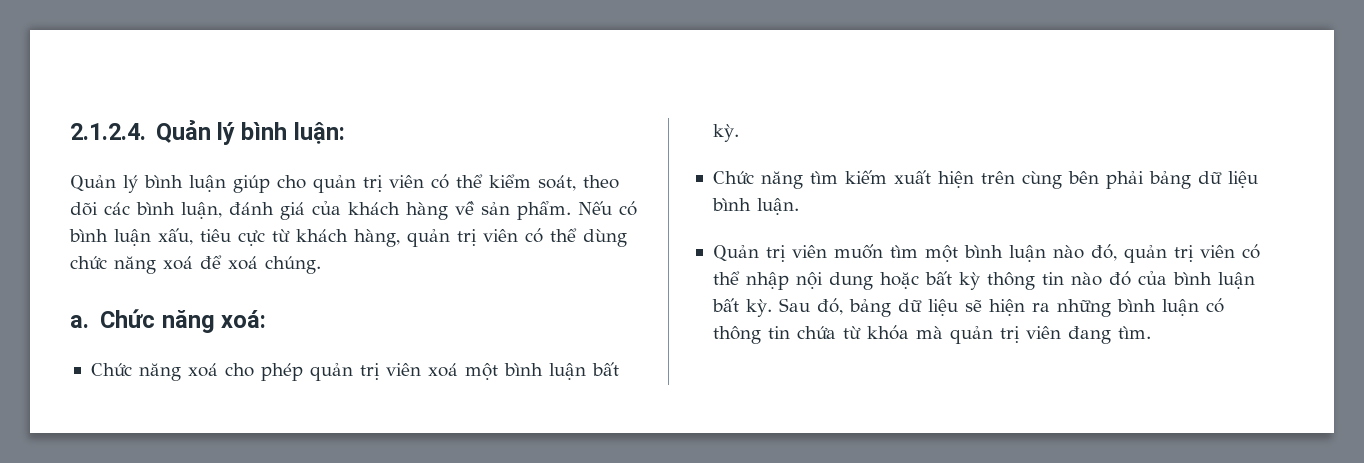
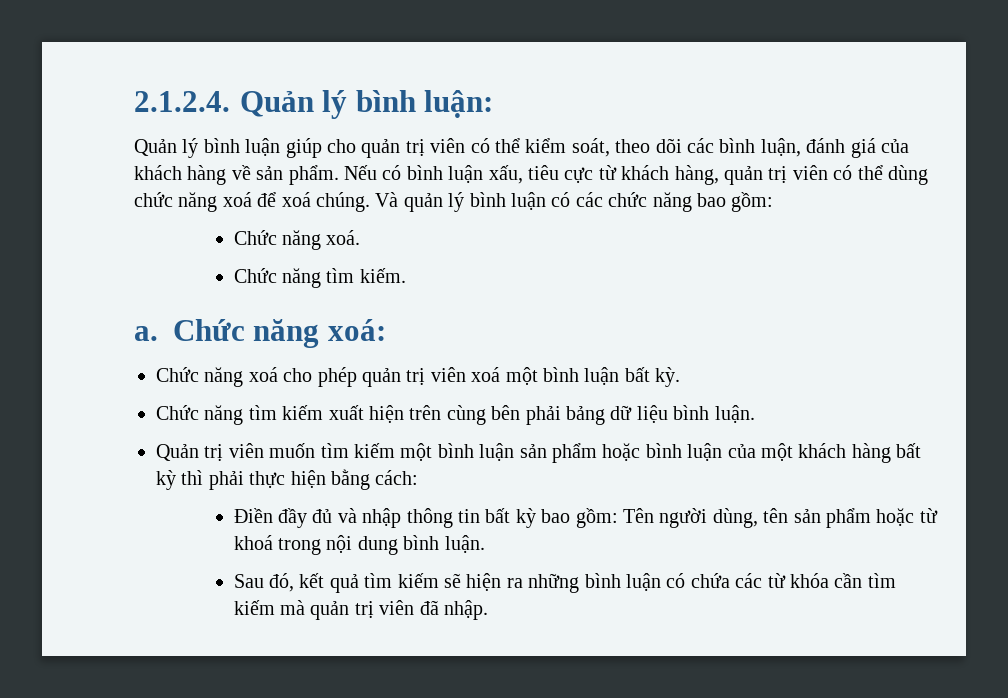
+ Và quản lý bình luận có các chức năng bao gồm:
+ Chức năng xoá.
+ Chức năng tìm kiếm.
- Quản trị viên muốn tìm một bình luận nào đó, quản trị viên có thể nhập nội dung hoặc bất kỳ thông tin nào đó của bình luận bất kỳ. Sau đó, bảng dữ liệu sẽ hiện ra những bình luận có thông tin chứa từ khóa mà quản trị viên đang tìm.
+ Quản trị viên muốn tìm kiếm một bình luận sản phẩm hoặc bình luận của một khách hàng bất kỳ thì phải thực hiện bằng cách:
+ Điền đầy đủ và nhập thông tin bất kỳ bao gồm: Tên người dùng, tên sản phẩm hoặc từ khoá trong nội dung bình luận.
+ Sau đó, kết quả tìm kiếm sẽ hiện ra những bình luận có chứa các từ khóa cần tìm kiếm mà quản trị viên đã nhập.

